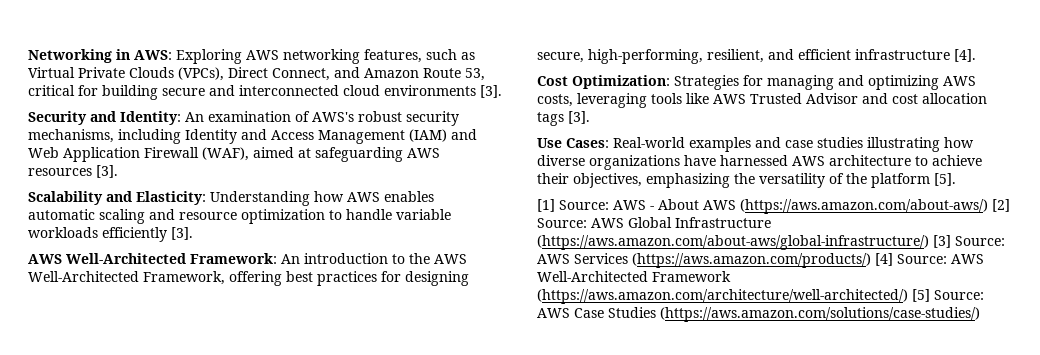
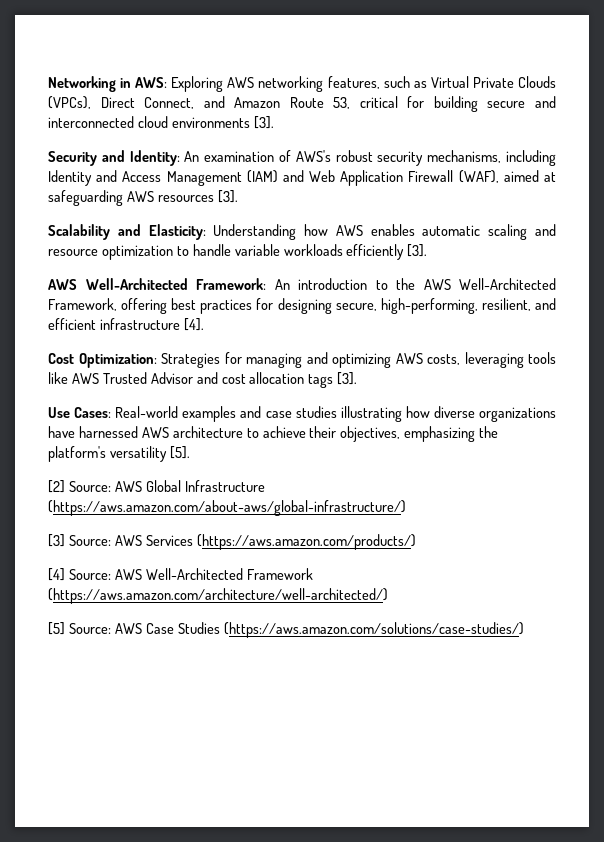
- Use Cases: Real-world examples and case studies illustrating how diverse organizations have harnessed AWS architecture to achieve their objectives, emphasizing the versatility of the platform [5].
- [1] Source: AWS - About AWS (https://aws.amazon.com/about-aws/) [2] Source: AWS Global Infrastructure (https://aws.amazon.com/about-aws/global-infrastructure/) [3] Source: AWS Services (https://aws.amazon.com/products/) [4] Source: AWS Well-Architected Framework (https://aws.amazon.com/architecture/well-architected/) [5] Source: AWS Case Studies (https://aws.amazon.com/solutions/case-studies/)
+ Use Cases: Real-world examples and case studies illustrating how diverse organizations have harnessed AWS architecture to achieve their objectives, emphasizing the platform's versatility [5].
+ [2] Source: AWS Global Infrastructure (https://aws.amazon.com/about-aws/global-infrastructure/)
+ [3] Source: AWS Services (https://aws.amazon.com/products/)
+ [4] Source: AWS Well-Architected Framework (https://aws.amazon.com/architecture/well-architected/)
+ [5] Source: AWS Case Studies (https://aws.amazon.com/solutions/case-studies/)

